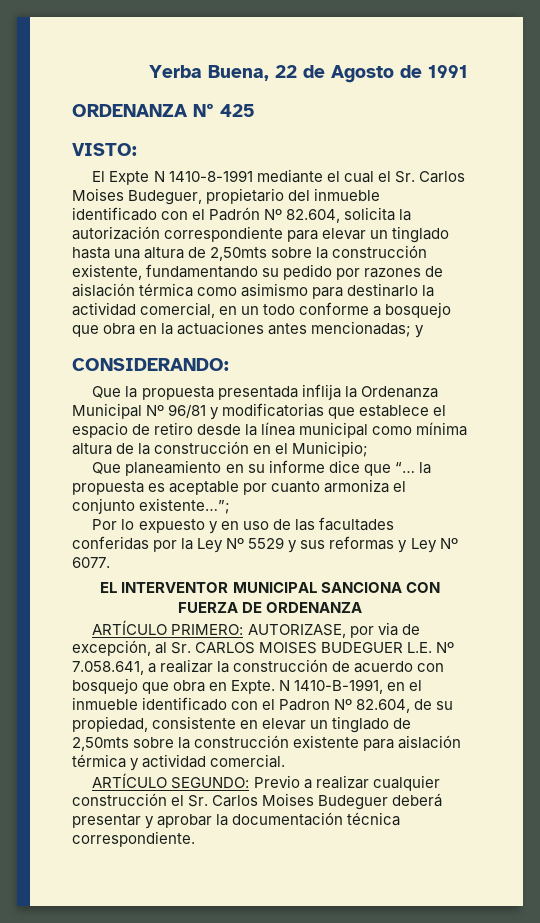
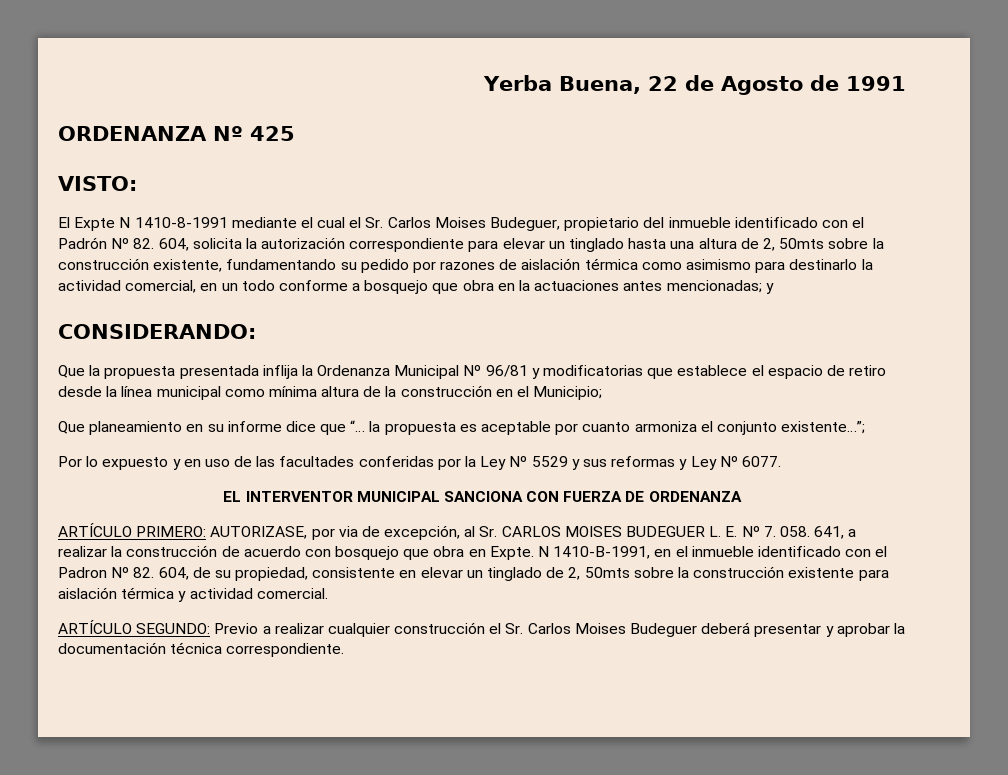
- El Expte N 1410-8-1991 mediante el cual el Sr. Carlos Moises Budeguer, propietario del inmueble identificado con el Padrón Nº 82.604, solicita la autorización correspondiente para elevar un tinglado hasta una altura de 2,50mts sobre la construcción existente, fundamentando su pedido por razones de aislación térmica como asimismo para destinarlo la actividad comercial, en un todo conforme a bosquejo que obra en la actuaciones antes mencionadas;
+ El Expte N 1410-8-1991 mediante el cual el Sr. Carlos Moises Budeguer, propietario del inmueble identificado con el Padrón Nº 82. 604, solicita la autorización correspondiente para elevar un tinglado hasta una altura de 2, 50mts sobre la construcción existente, fundamentando su pedido por razones de aislación térmica como asimismo para destinarlo la actividad comercial, en un todo conforme a bosquejo que obra en la actuaciones antes mencionadas;
- ARTÍCULO PRIMERO: AUTORIZASE, por via de excepción, al Sr. CARLOS MOISES BUDEGUER L.E. Nº 7.058.641, a realizar la construcción de acuerdo con bosquejo que obra en Expte.
+ ARTÍCULO PRIMERO: AUTORIZASE, por via de excepción, al Sr. CARLOS MOISES BUDEGUER L. E. Nº 7. 058. 641, a realizar la construcción de acuerdo con bosquejo que obra en Expte.
- N 1410-B-1991, en el inmueble identificado con el Padron Nº 82.604, de su propiedad, consistente en elevar un tinglado de 2,50mts sobre la construcción existente para aislación térmica y actividad comercial.
+ N 1410-B-1991, en el inmueble identificado con el Padron Nº 82. 604, de su propiedad, consistente en elevar un tinglado de 2, 50mts sobre la construcción existente para aislación térmica y actividad comercial.

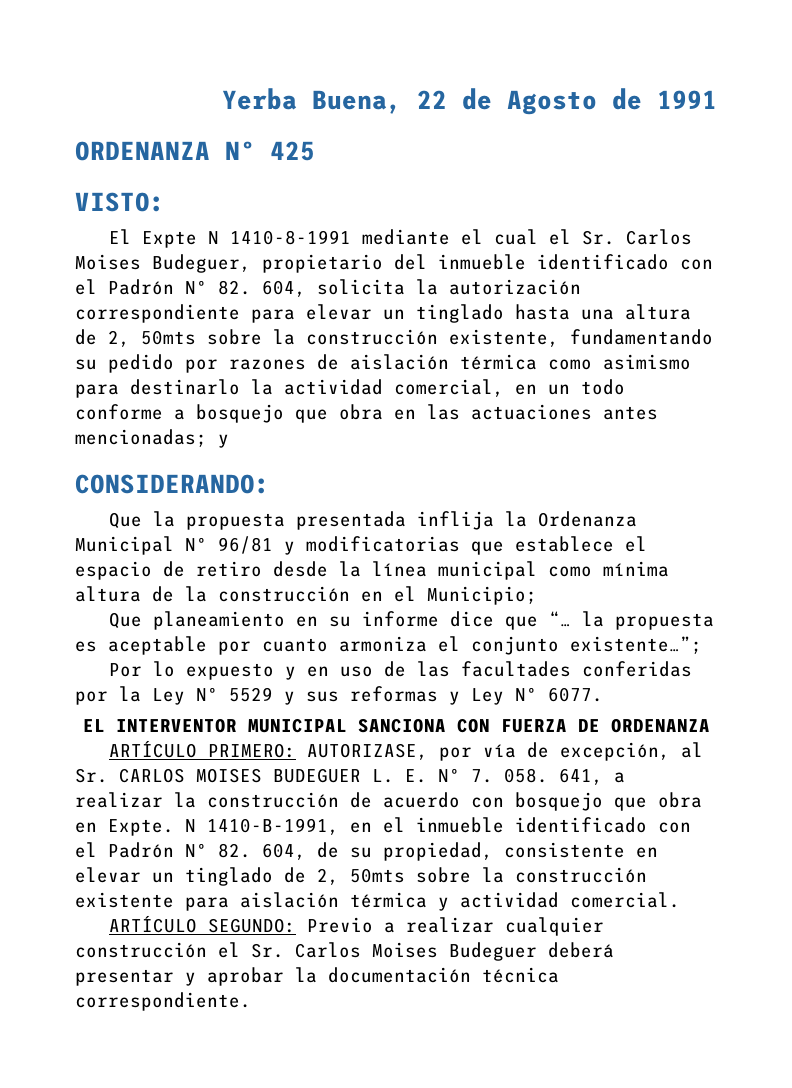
- El Expte N 1410-8-1991 mediante el cual el Sr. Carlos Moises Budeguer, propietario del inmueble identificado con el Padrón Nº 82. 604, solicita la autorización correspondiente para elevar un tinglado hasta una altura de 2, 50mts sobre la construcción existente, fundamentando su pedido por razones de aislación térmica como asimismo para destinarlo la actividad comercial, en un todo conforme a bosquejo que obra en la actuaciones antes mencionadas;
+ El Expte N 1410-8-1991 mediante el cual el Sr. Carlos Moises Budeguer, propietario del inmueble identificado con el Padrón Nº 82. 604, solicita la autorización correspondiente para elevar un tinglado hasta una altura de 2, 50mts sobre la construcción existente, fundamentando su pedido por razones de aislación térmica como asimismo para destinarlo la actividad comercial, en un todo conforme a bosquejo que obra en las actuaciones antes mencionadas;
- ARTÍCULO PRIMERO: AUTORIZASE, por via de excepción, al Sr. CARLOS MOISES BUDEGUER L. E. Nº 7. 058. 641, a realizar la construcción de acuerdo con bosquejo que obra en Expte.
+ ARTÍCULO PRIMERO: AUTORIZASE, por vía de excepción, al Sr. CARLOS MOISES BUDEGUER L. E. Nº 7. 058. 641, a realizar la construcción de acuerdo con bosquejo que obra en Expte.
- N 1410-B-1991, en el inmueble identificado con el Padron Nº 82. 604, de su propiedad, consistente en elevar un tinglado de 2, 50mts sobre la construcción existente para aislación térmica y actividad comercial.
+ N 1410-B-1991, en el inmueble identificado con el Padrón Nº 82. 604, de su propiedad, consistente en elevar un tinglado de 2, 50mts sobre la construcción existente para aislación térmica y actividad comercial.

